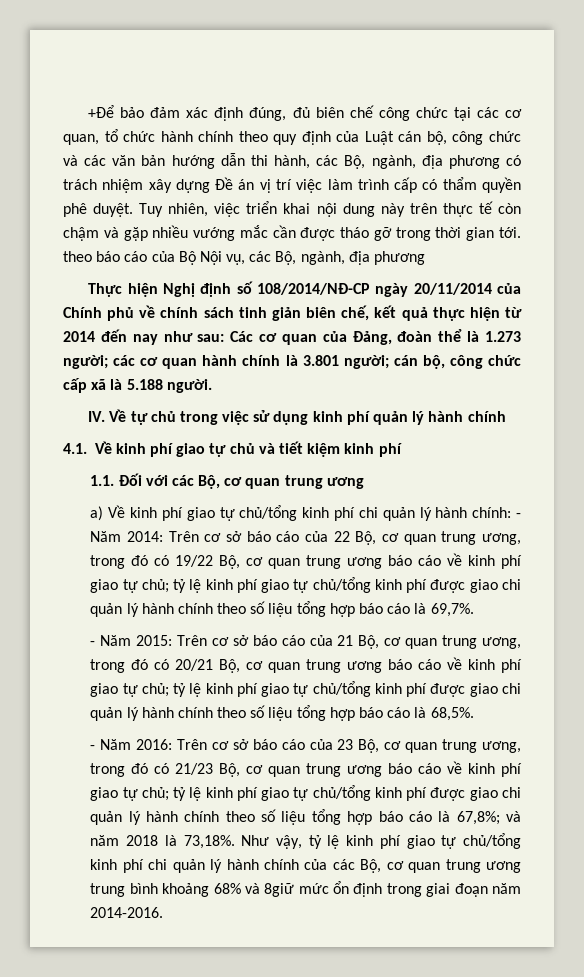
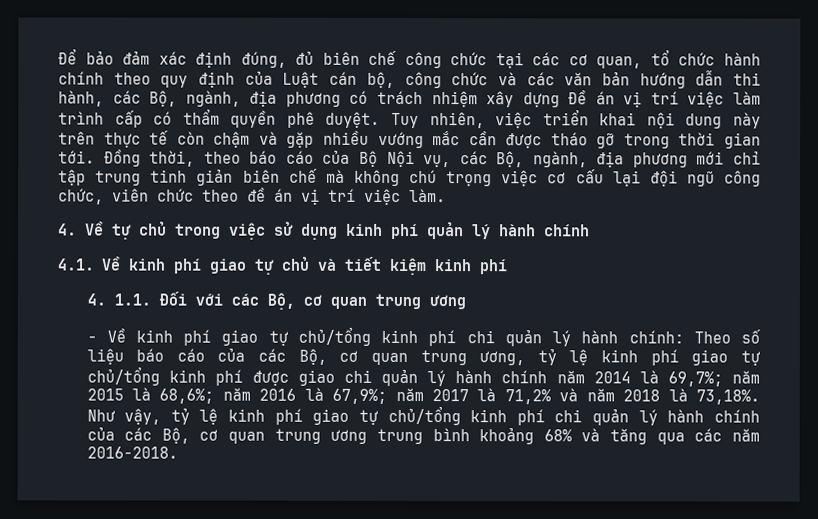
- +Để bảo đảm xác định đúng, đủ biên chế công chức tại các cơ quan, tổ chức hành chính theo quy định của Luật cán bộ, công chức và các văn bản hướng dẫn thi hành, các Bộ, ngành, địa phương có trách nhiệm xây dựng Đề án vị trí việc làm trình cấp có thẩm quyền phê duyệt.
+ Để bảo đảm xác định đúng, đủ biên chế công chức tại các cơ quan, tổ chức hành chính theo quy định của Luật cán bộ, công chức và các văn bản hướng dẫn thi hành, các Bộ, ngành, địa phương có trách nhiệm xây dựng Đề án vị trí việc làm trình cấp có thẩm quyền phê duyệt.
- Tuy nhiên, việc triển khai nội dung này trên thực tế còn chậm và gặp nhiều vướng mắc cần được tháo gỡ trong thời gian tới. theo báo cáo của Bộ Nội vụ, các Bộ, ngành, địa phương
- Thực hiện Nghị định số 108/2014/NĐ-CP ngày 20/11/2014 của Chính phủ về chính sách tinh giản biên chế, kết quả thực hiện từ 2014 đến nay như sau: Các cơ quan của Đảng, đoàn thể là 1.273 người; các cơ quan hành chính là 3.801 người; cán bộ, công chức cấp xã là 5.188 người.
- IV. Về tự chủ trong việc sử dụng kinh phí quản lý hành chính
+ Tuy nhiên, việc triển khai nội dung này trên thực tế còn chậm và gặp nhiều vướng mắc cần được tháo gỡ trong thời gian tới. Đồng thời, theo báo cáo của Bộ Nội vụ, các Bộ, ngành, địa phương mới chỉ tập trung tinh giản biên chế mà không chú trọng việc cơ cấu lại đội ngũ công chức, viên chức theo đề án vị trí việc làm.
+ 4. Về tự chủ trong việc sử dụng kinh phí quản lý hành chính
- 1.1. Đối với các Bộ, cơ quan trung ương
+ 4. 1.1. Đối với các Bộ, cơ quan trung ương
- a) Về kinh phí giao tự chủ/tổng kinh phí chi quản lý hành chính: - Năm 2014: Trên cơ sở báo cáo của 22 Bộ, cơ quan trung ương, trong đó có 19/22 Bộ, cơ quan trung ương báo cáo về kinh phí giao tự chủ; tỷ lệ kinh phí giao tự chủ/tổng kinh phí được giao chi quản lý hành chính theo số liệu tổng hợp báo cáo là 69,7%.
- - Năm 2015: Trên cơ sở báo cáo của 21 Bộ, cơ quan trung ương, trong đó có 20/21 Bộ, cơ quan trung ương báo cáo về kinh phí giao tự chủ; tỷ lệ kinh phí giao tự chủ/tổng kinh phí được giao chi quản lý hành chính theo số liệu tổng hợp báo cáo là 68,5%.
- - Năm 2016: Trên cơ sở báo cáo của 23 Bộ, cơ quan trung ương, trong đó có 21/23 Bộ, cơ quan trung ương báo cáo về kinh phí giao tự chủ; tỷ lệ kinh phí giao tự chủ/tổng kinh phí được giao chi quản lý hành chính theo số liệu tổng hợp báo cáo là 67,8%; và năm 2018 là 73,18%.
+ - Về kinh phí giao tự chủ/tổng kinh phí chi quản lý hành chính: Theo số liệu báo cáo của các Bộ, cơ quan trung ương, tỷ lệ kinh phí giao tự chủ/tổng kinh phí được giao chi quản lý hành chính năm 2014 là 69,7%; năm 2015 là 68,6%; năm 2016 là 67,9%; năm 2017 là 71,2% và năm 2018 là 73,18%.
- Như vậy, tỷ lệ kinh phí giao tự chủ/tổng kinh phí chi quản lý hành chính của các Bộ, cơ quan trung ương trung bình khoảng 68% và 8giữ mức ổn định trong giai đoạn năm 2014-2016.
+ Như vậy, tỷ lệ kinh phí giao tự chủ/tổng kinh phí chi quản lý hành chính của các Bộ, cơ quan trung ương trung bình khoảng 68% và tăng qua các năm 2016-2018.

